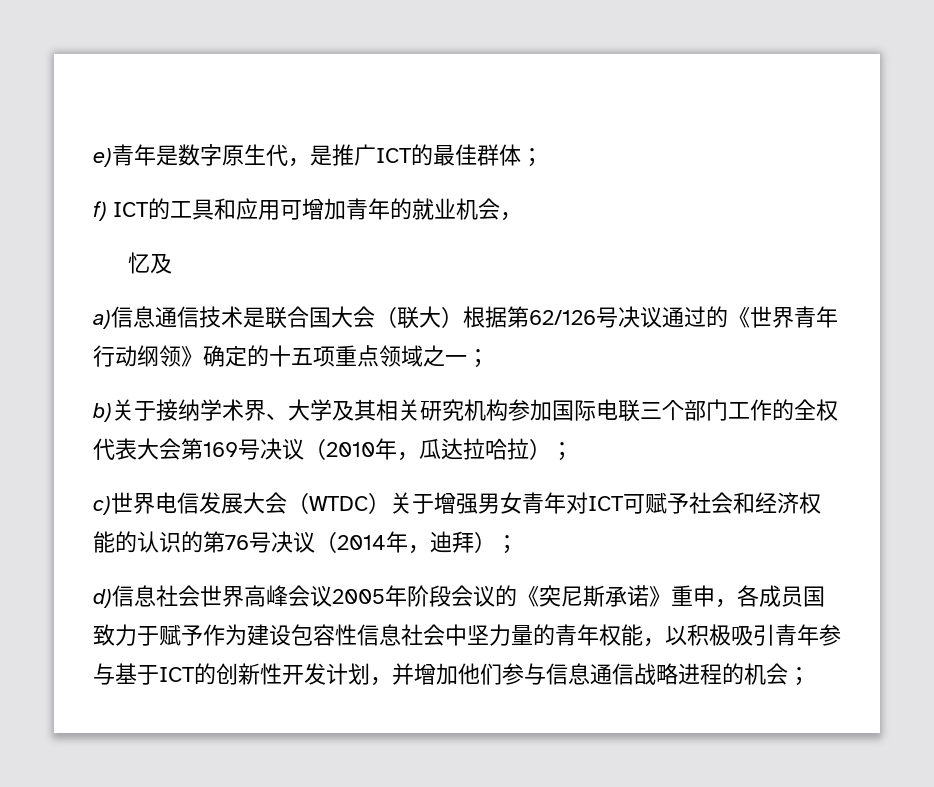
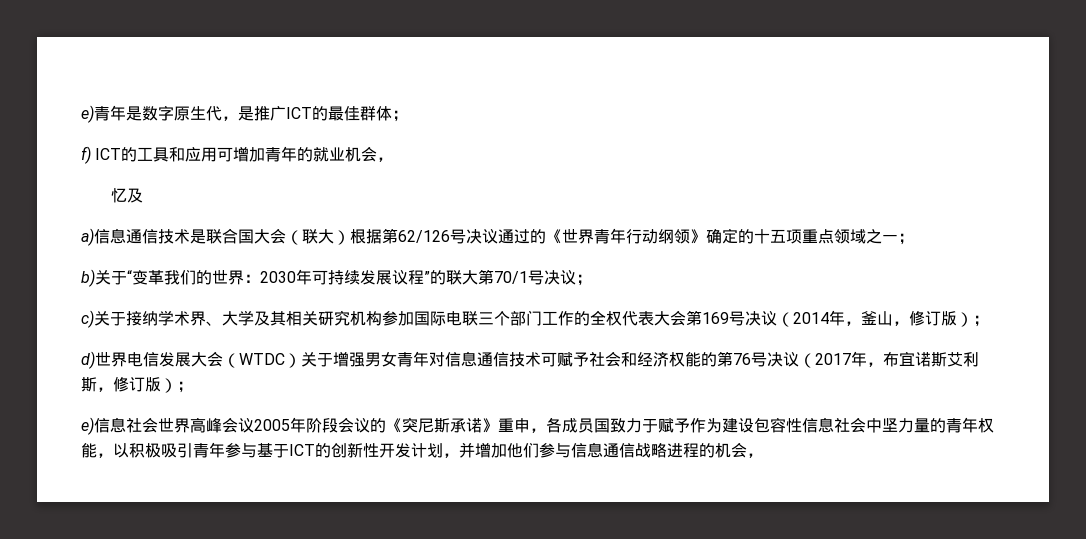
- b)关于接纳学术界、大学及其相关研究机构参加国际电联三个部门工作的全权代表大会第169号决议（2010年，瓜达拉哈拉）；
- c)世界电信发展大会（WTDC）关于增强男女青年对ICT可赋予社会和经济权能的认识的第76号决议（2014年，迪拜）；
- d)信息社会世界高峰会议2005年阶段会议的《突尼斯承诺》重申，各成员国致力于赋予作为建设包容性信息社会中坚力量的青年权能，以积极吸引青年参与基于ICT的创新性开发计划，并增加他们参与信息通信战略进程的机会；
+ b)关于“变革我们的世界：2030年可持续发展议程”的联大第70/1号决议；
+ c)关于接纳学术界、大学及其相关研究机构参加国际电联三个部门工作的全权代表大会第169号决议（2014年，釜山，修订版）；
+ d)世界电信发展大会（WTDC）关于增强男女青年对信息通信技术可赋予社会和经济权能的第76号决议（2017年，布宜诺斯艾利斯，修订版）；
+ e)信息社会世界高峰会议2005年阶段会议的《突尼斯承诺》重申，各成员国致力于赋予作为建设包容性信息社会中坚力量的青年权能，以积极吸引青年参与基于ICT的创新性开发计划，并增加他们参与信息通信战略进程的机会，

